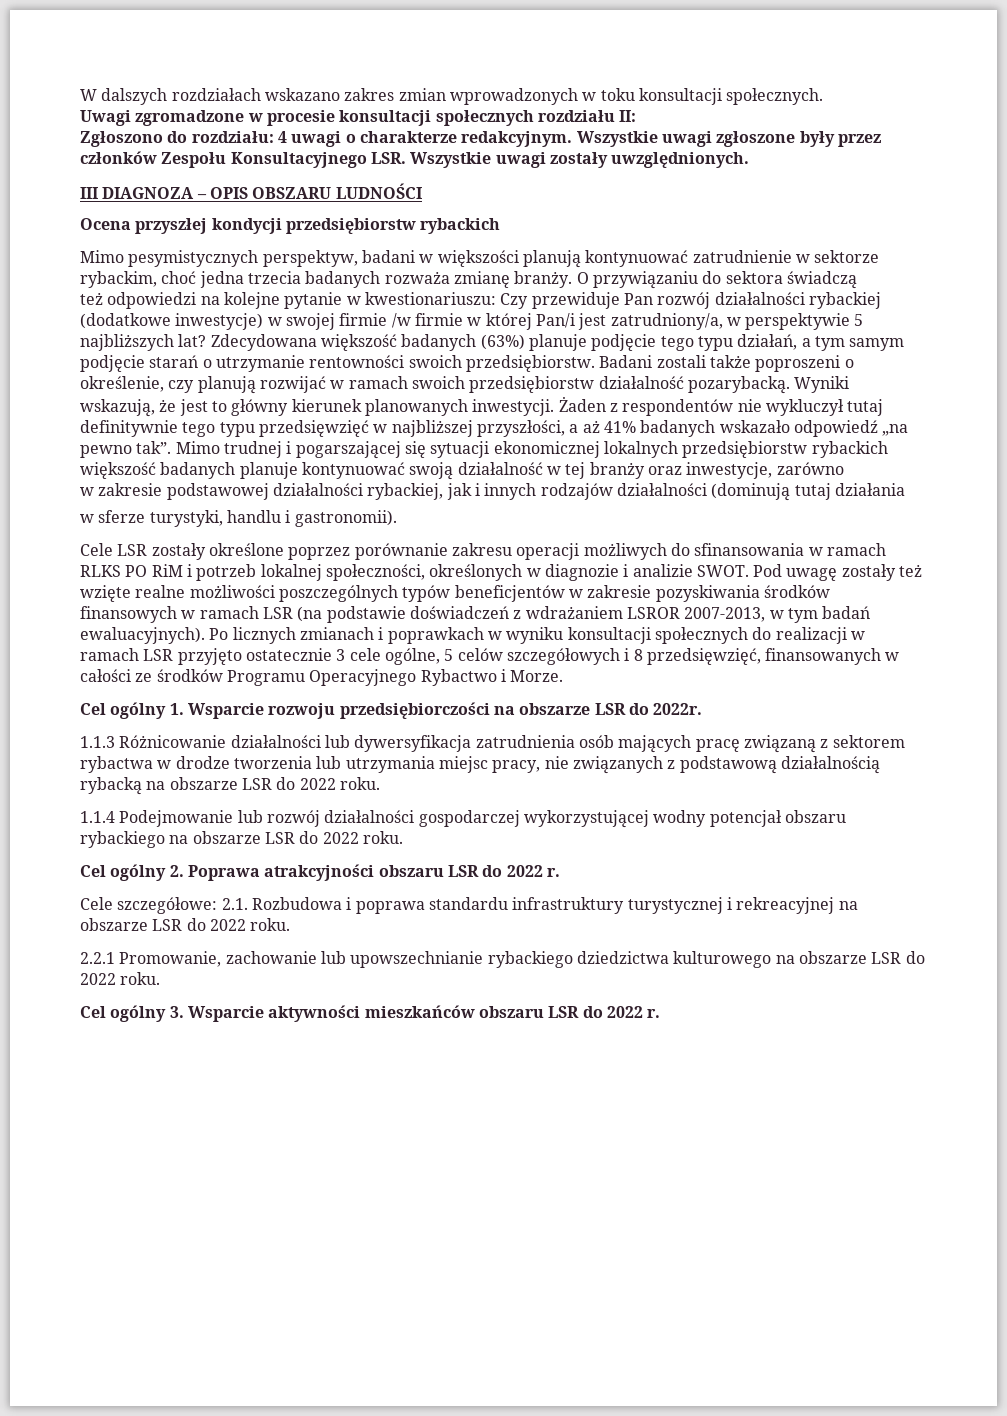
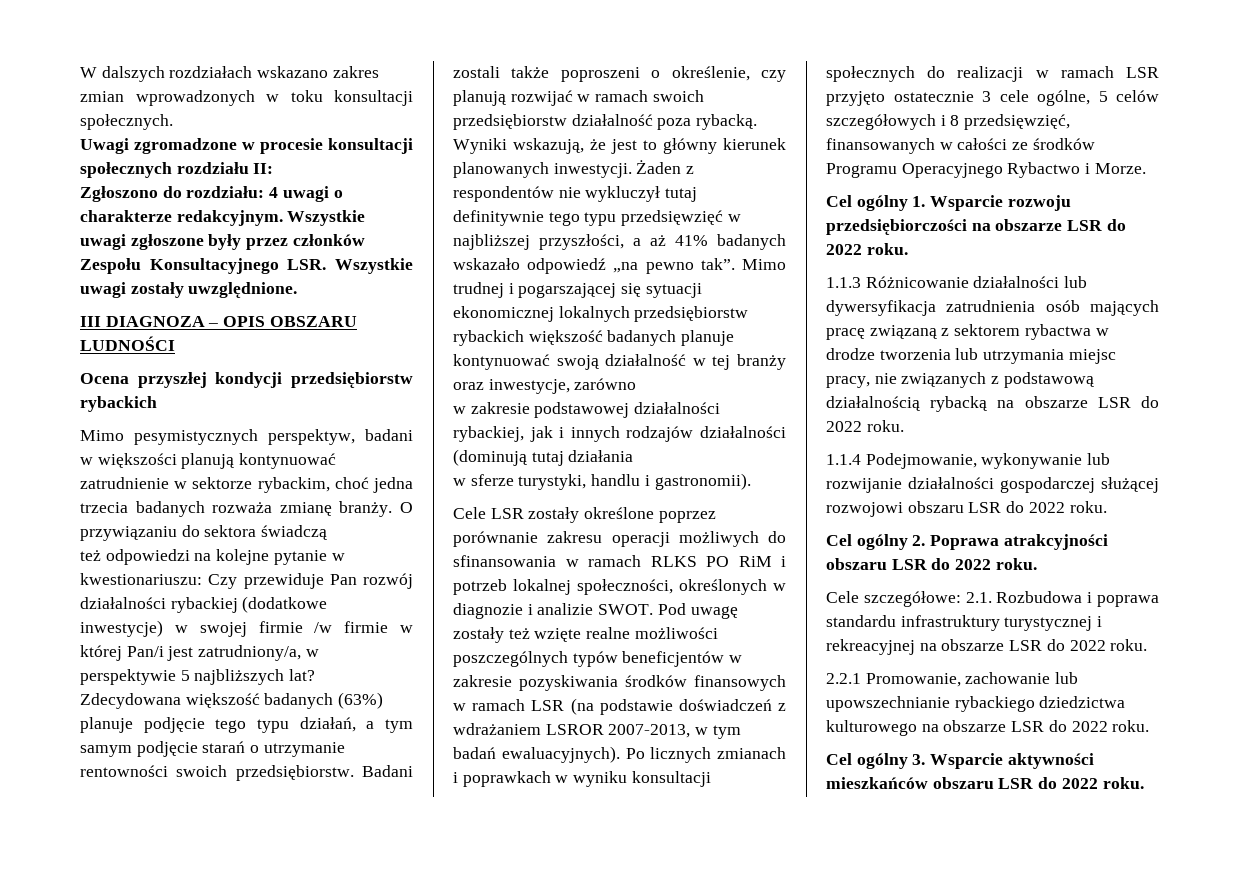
- Wszystkie uwagi zgłoszone były przez członków Zespołu Konsultacyjnego LSR. Wszystkie uwagi zostały uwzględnionych.
+ Wszystkie uwagi zgłoszone były przez członków Zespołu Konsultacyjnego LSR. Wszystkie uwagi zostały uwzględnione.
- Badani zostali także poproszeni o określenie, czy planują rozwijać w ramach swoich przedsiębiorstw działalność pozarybacką.
+ Badani zostali także poproszeni o określenie, czy planują rozwijać w ramach swoich przedsiębiorstw działalność poza rybacką.
- Cel ogólny 1. Wsparcie rozwoju przedsiębiorczości na obszarze LSR do 2022r.
+ Cel ogólny 1. Wsparcie rozwoju przedsiębiorczości na obszarze LSR do 2022 roku.
- 1.1.4 Podejmowanie lub rozwój działalności gospodarczej wykorzystującej wodny potencjał obszaru rybackiego na obszarze LSR do 2022 roku.
+ 1.1.4 Podejmowanie, wykonywanie lub rozwijanie działalności gospodarczej służącej rozwojowi obszaru LSR do 2022 roku.
- Cel ogólny 2. Poprawa atrakcyjności obszaru LSR do 2022 r.
+ Cel ogólny 2. Poprawa atrakcyjności obszaru LSR do 2022 roku.
- Cel ogólny 3. Wsparcie aktywności mieszkańców obszaru LSR do 2022 r.
+ Cel ogólny 3. Wsparcie aktywności mieszkańców obszaru LSR do 2022 roku.

